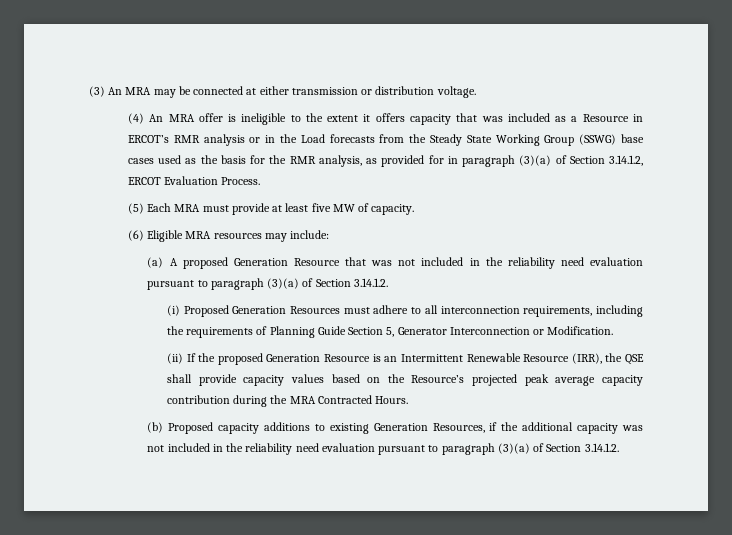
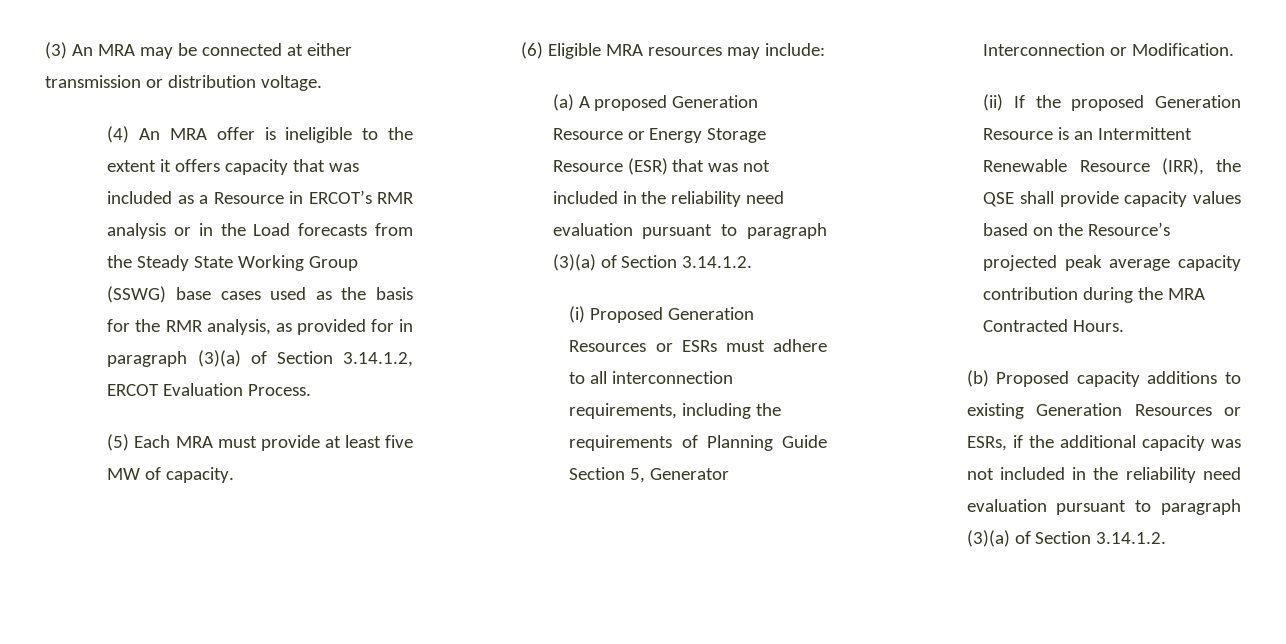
- (a) A proposed Generation Resource that was not included in the reliability need evaluation pursuant to paragraph (3)(a) of Section 3.14.1.2.
+ (a) A proposed Generation Resource or Energy Storage Resource (ESR) that was not included in the reliability need evaluation pursuant to paragraph (3)(a) of Section 3.14.1.2.
- (i) Proposed Generation Resources must adhere to all interconnection requirements, including the requirements of Planning Guide Section 5, Generator Interconnection or Modification.
+ (i) Proposed Generation Resources or ESRs must adhere to all interconnection requirements, including the requirements of Planning Guide Section 5, Generator Interconnection or Modification.
- (b) Proposed capacity additions to existing Generation Resources, if the additional capacity was not included in the reliability need evaluation pursuant to paragraph (3)(a) of Section 3.14.1.2.
+ (b) Proposed capacity additions to existing Generation Resources or ESRs, if the additional capacity was not included in the reliability need evaluation pursuant to paragraph (3)(a) of Section 3.14.1.2.

